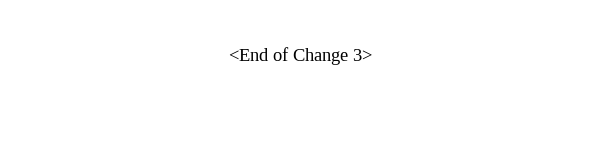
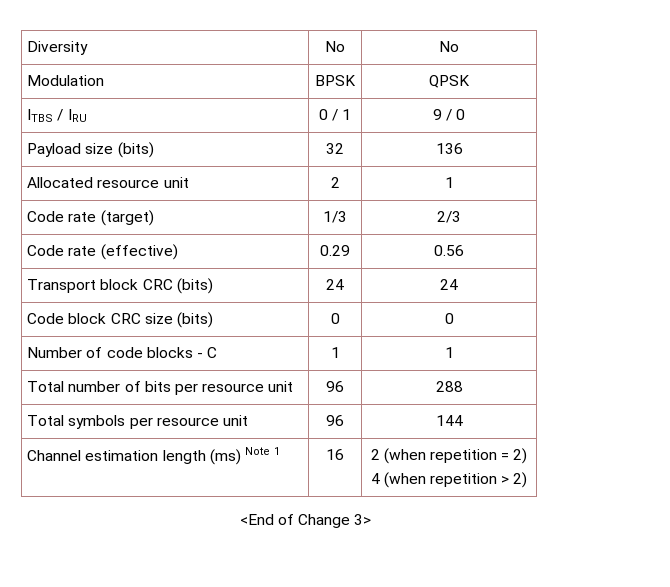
+ Diversity | No | No
+ Modulation | BPSK | QPSK
+ ITBS / IRU | 0 / 1 | 9 / 0
+ Payload size (bits) | 32 | 136
+ Allocated resource unit | 2 | 1
+ Code rate (target) | 1/3 | 2/3
+ Code rate (effective) | 0.29 | 0.56
+ Transport block CRC (bits) | 24 | 24
+ Code block CRC size (bits) | 0 | 0
+ Number of code blocks - C | 1 | 1
+ Total number of bits per resource unit | 96 | 288
+ Total symbols per resource unit | 96 | 144
+ Channel estimation length (ms) Note 1 | 16 | 2 (when repetition = 2)
+ 4 (when repetition > 2)

